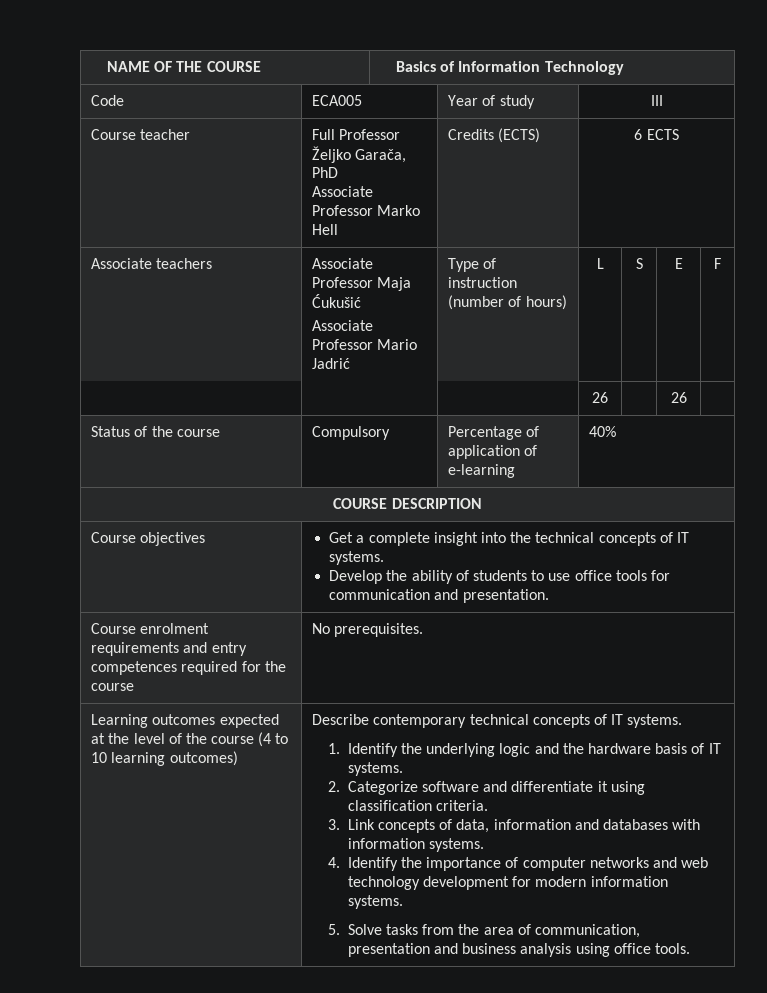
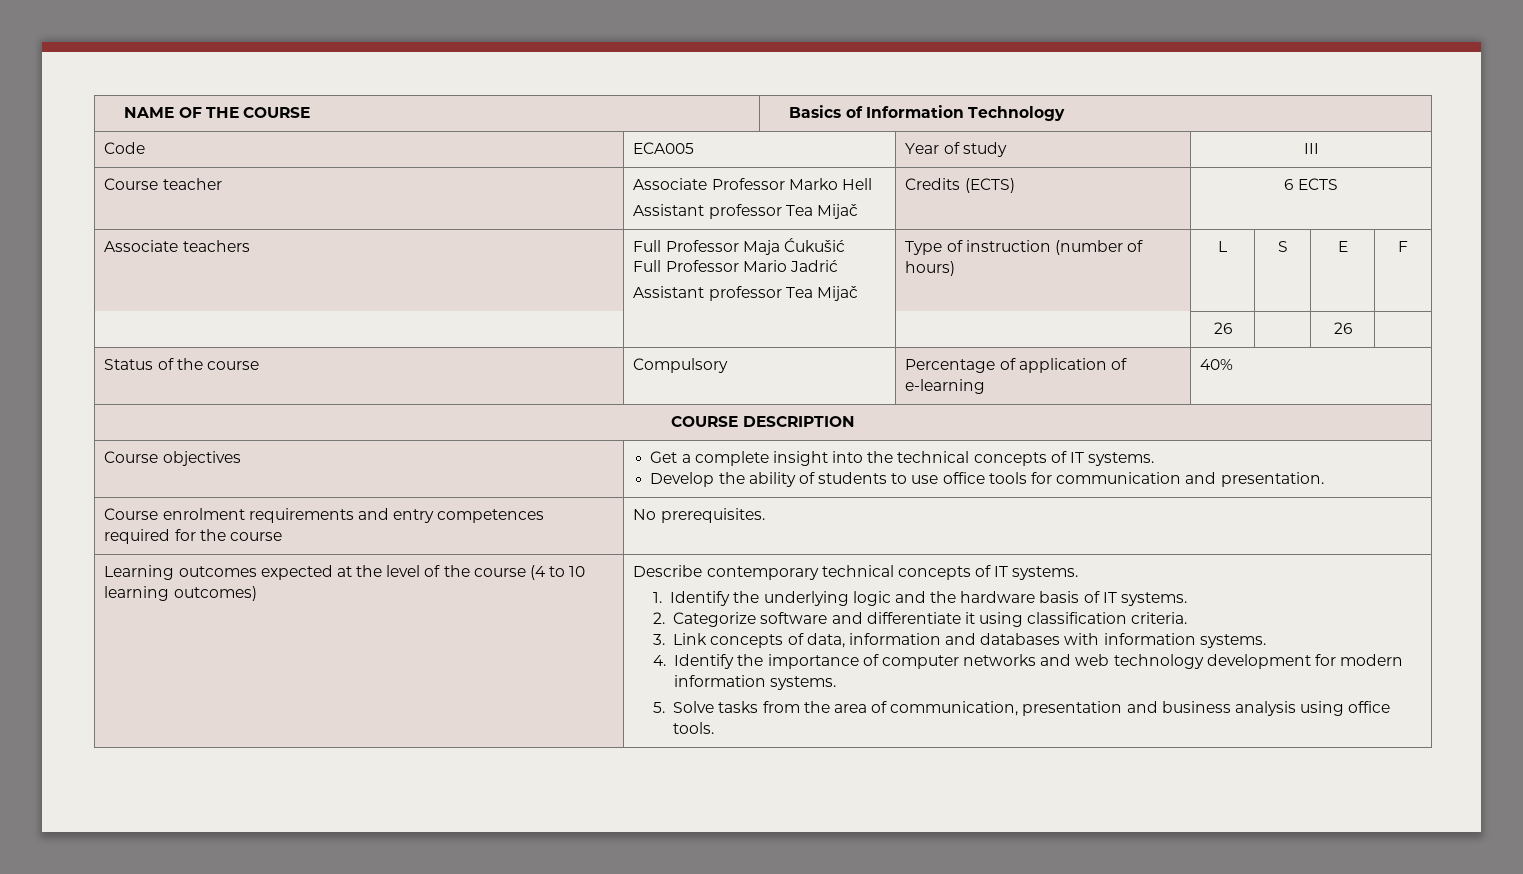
- Course teacher | Full Professor Željko Garača, PhD
- Associate Professor Marko Hell | Credits (ECTS) | 6 ECTS
+ Course teacher | Associate Professor Marko Hell
+ Assistant professor Tea Mijač | Credits (ECTS) | 6 ECTS
- Associate teachers | Associate Professor Maja Ćukušić
- Associate Professor Mario Jadrić | Type of instruction (number of hours) | L | S | E | F
+ Associate teachers | Full Professor Maja Ćukušić
+ Full Professor Mario Jadrić
+ Assistant professor Tea Mijač | Type of instruction (number of hours) | L | S | E | F

